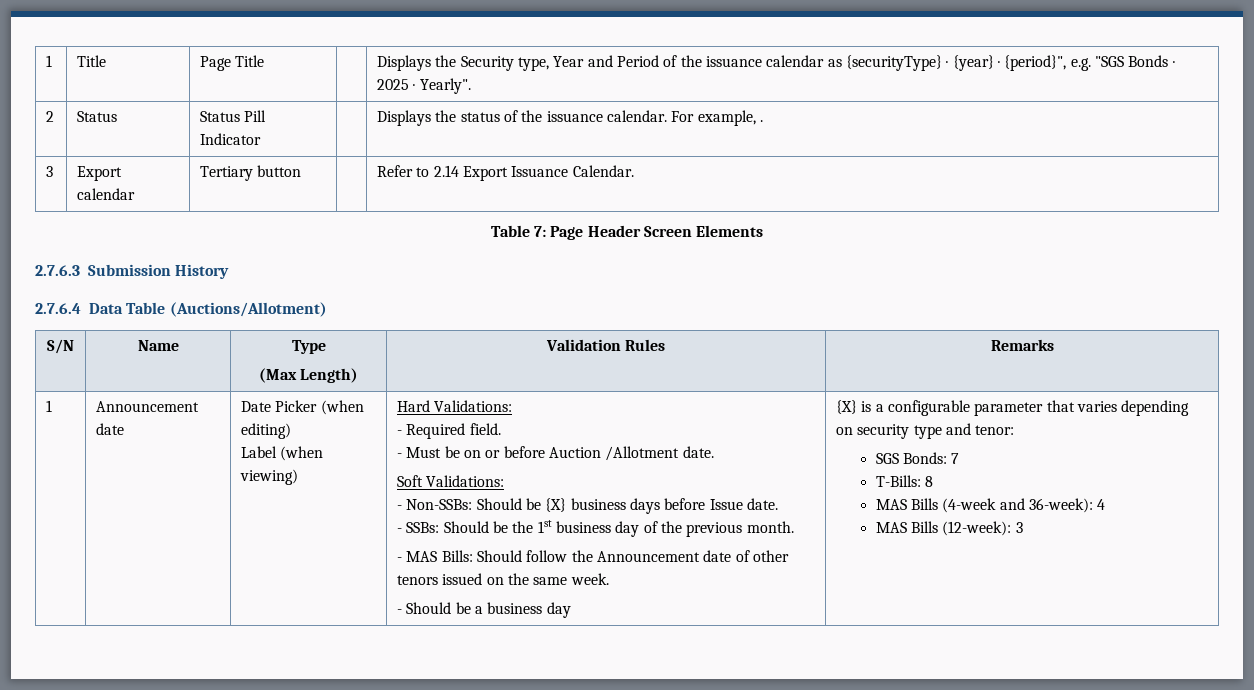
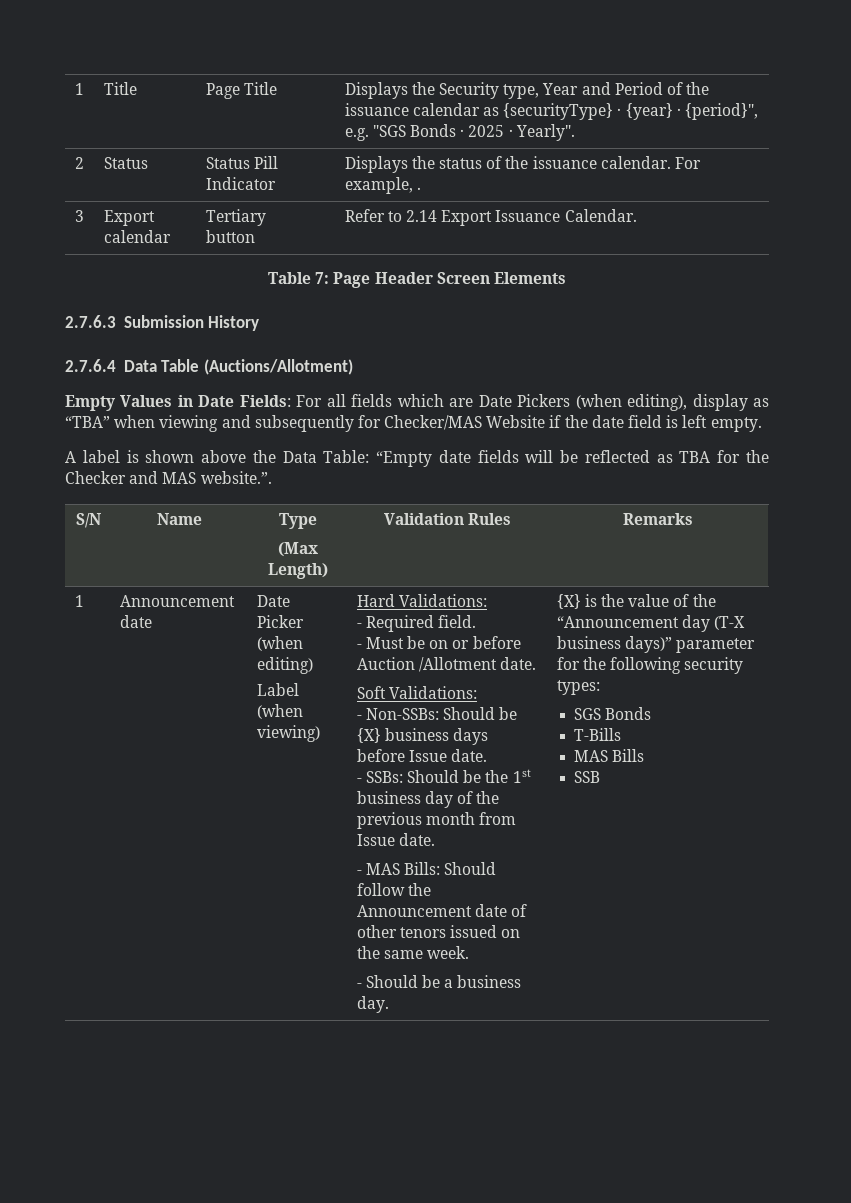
+ Empty Values in Date Fields: For all fields which are Date Pickers (when editing), display as “TBA” when viewing and subsequently for Checker/MAS Website if the date field is left empty.
+ A label is shown above the Data Table: “Empty date fields will be reflected as TBA for the Checker and MAS website.”.
- - SSBs: Should be the 1st business day of the previous month.
+ - SSBs: Should be the 1st business day of the previous month from Issue date.
- - Should be a business day
+ - Should be a business day.
- {X} is a configurable parameter that varies depending on security type and tenor:
- SGS Bonds: 7
- T-Bills: 8
- MAS Bills (4-week and 36-week): 4
- MAS Bills (12-week): 3
+ {X} is the value of the “Announcement day (T-X business days)” parameter for the following security types:
+ SGS Bonds
+ T-Bills
+ MAS Bills
+ SSB

